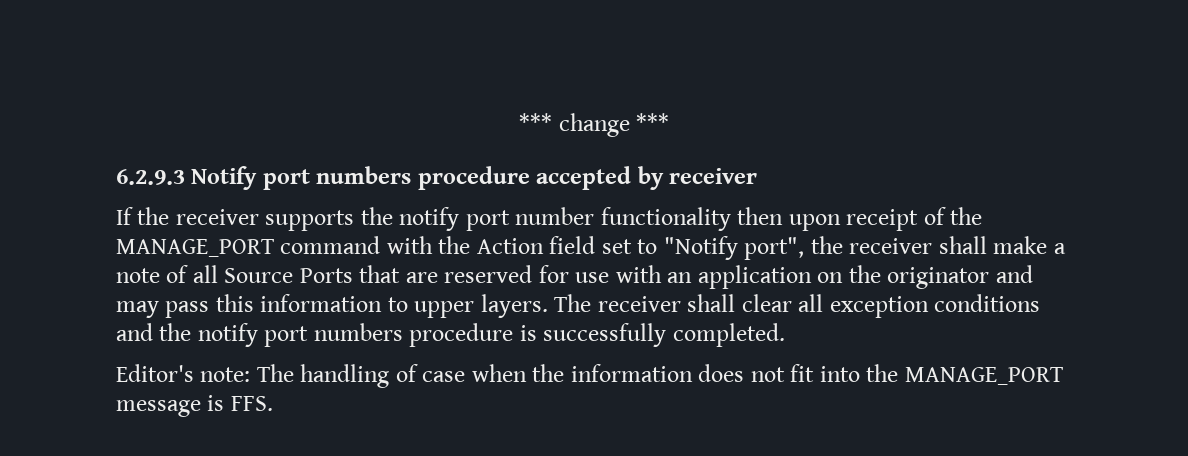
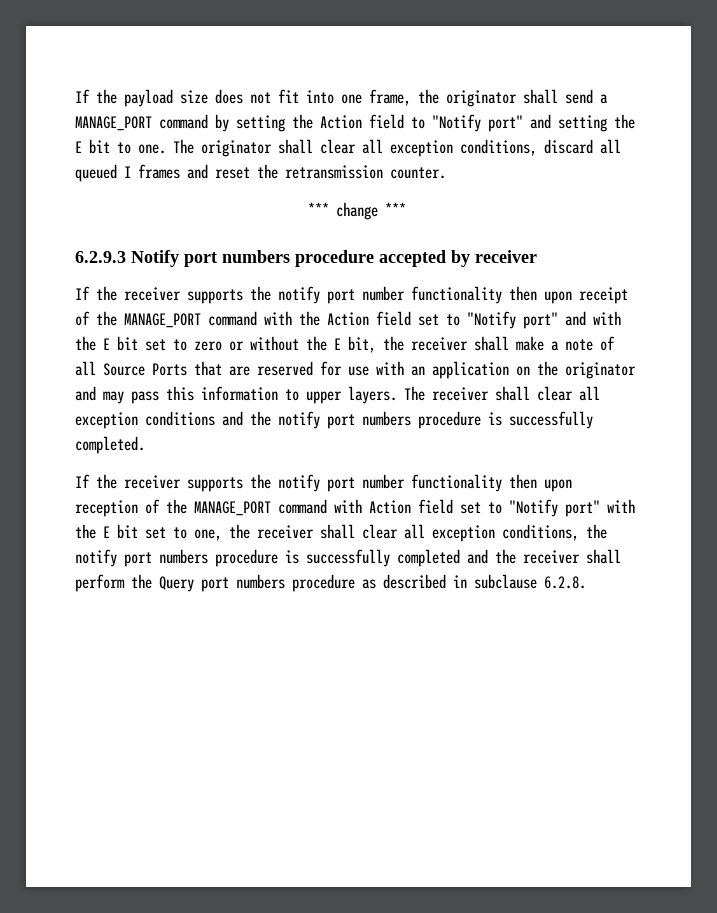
+ If the payload size does not fit into one frame, the originator shall send a MANAGE_PORT command by setting the Action field to "Notify port" and setting the E bit to one. The originator shall clear all exception conditions, discard all queued I frames and reset the retransmission counter.
- If the receiver supports the notify port number functionality then upon receipt of the MANAGE_PORT command with the Action field set to "Notify port", the receiver shall make a note of all Source Ports that are reserved for use with an application on the originator and may pass this information to upper layers.
+ If the receiver supports the notify port number functionality then upon receipt of the MANAGE_PORT command with the Action field set to "Notify port" and with the E bit set to zero or without the E bit, the receiver shall make a note of all Source Ports that are reserved for use with an application on the originator and may pass this information to upper layers.
- Editor's note: The handling of case when the information does not fit into the MANAGE_PORT message is FFS.
+ If the receiver supports the notify port number functionality then upon reception of the MANAGE_PORT command with Action field set to "Notify port" with the E bit set to one, the receiver shall clear all exception conditions, the notify port numbers procedure is successfully completed and the receiver shall perform the Query port numbers procedure as described in subclause 6.2.8.

